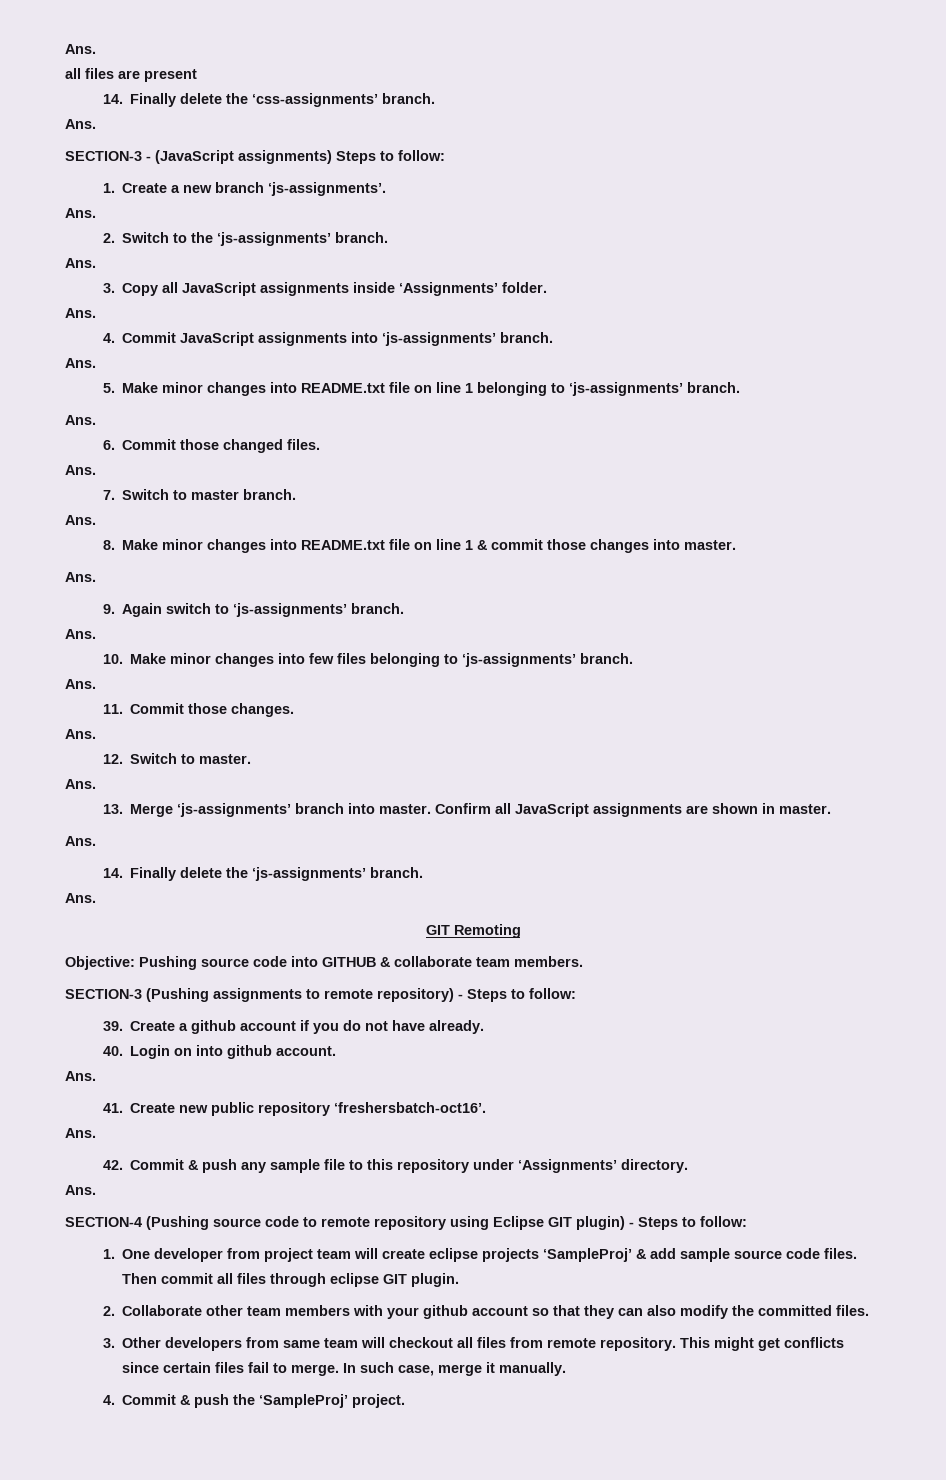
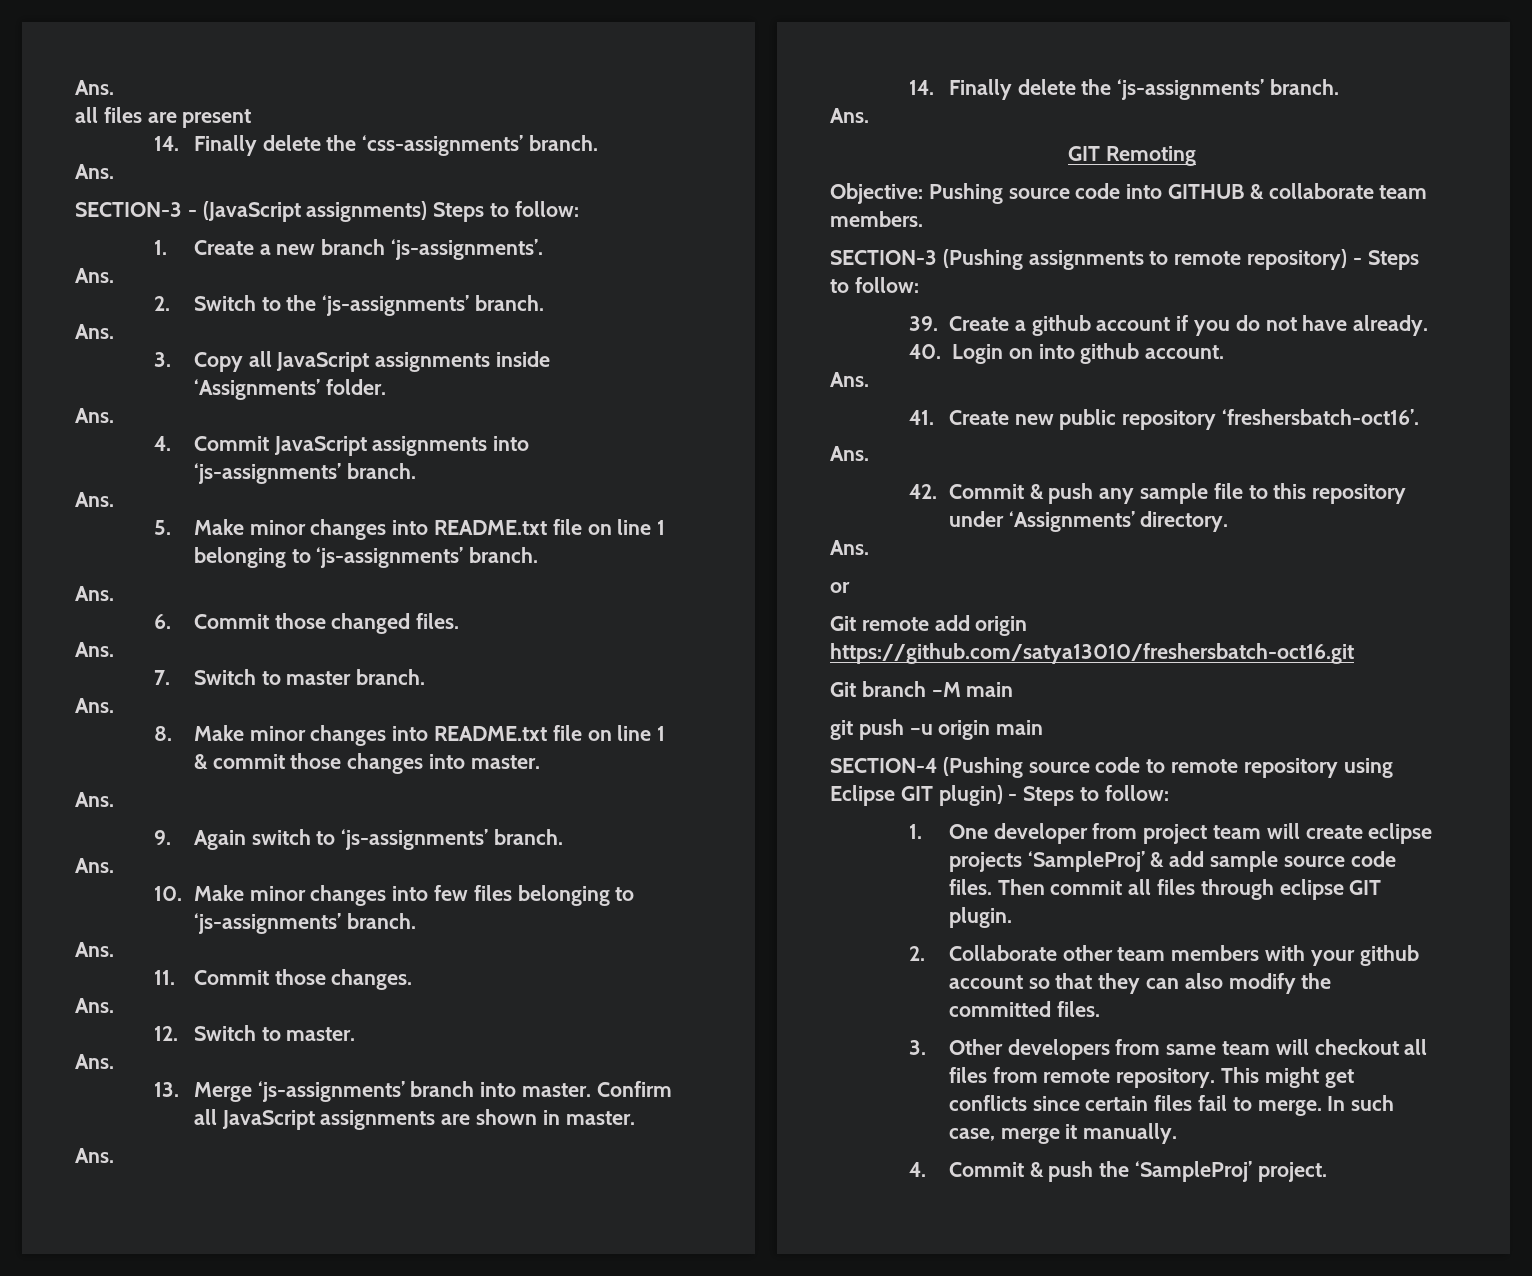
+ or
+ Git remote add origin https://github.com/satya13010/freshersbatch-oct16.git
+ Git branch –M main
+ git push –u origin main

